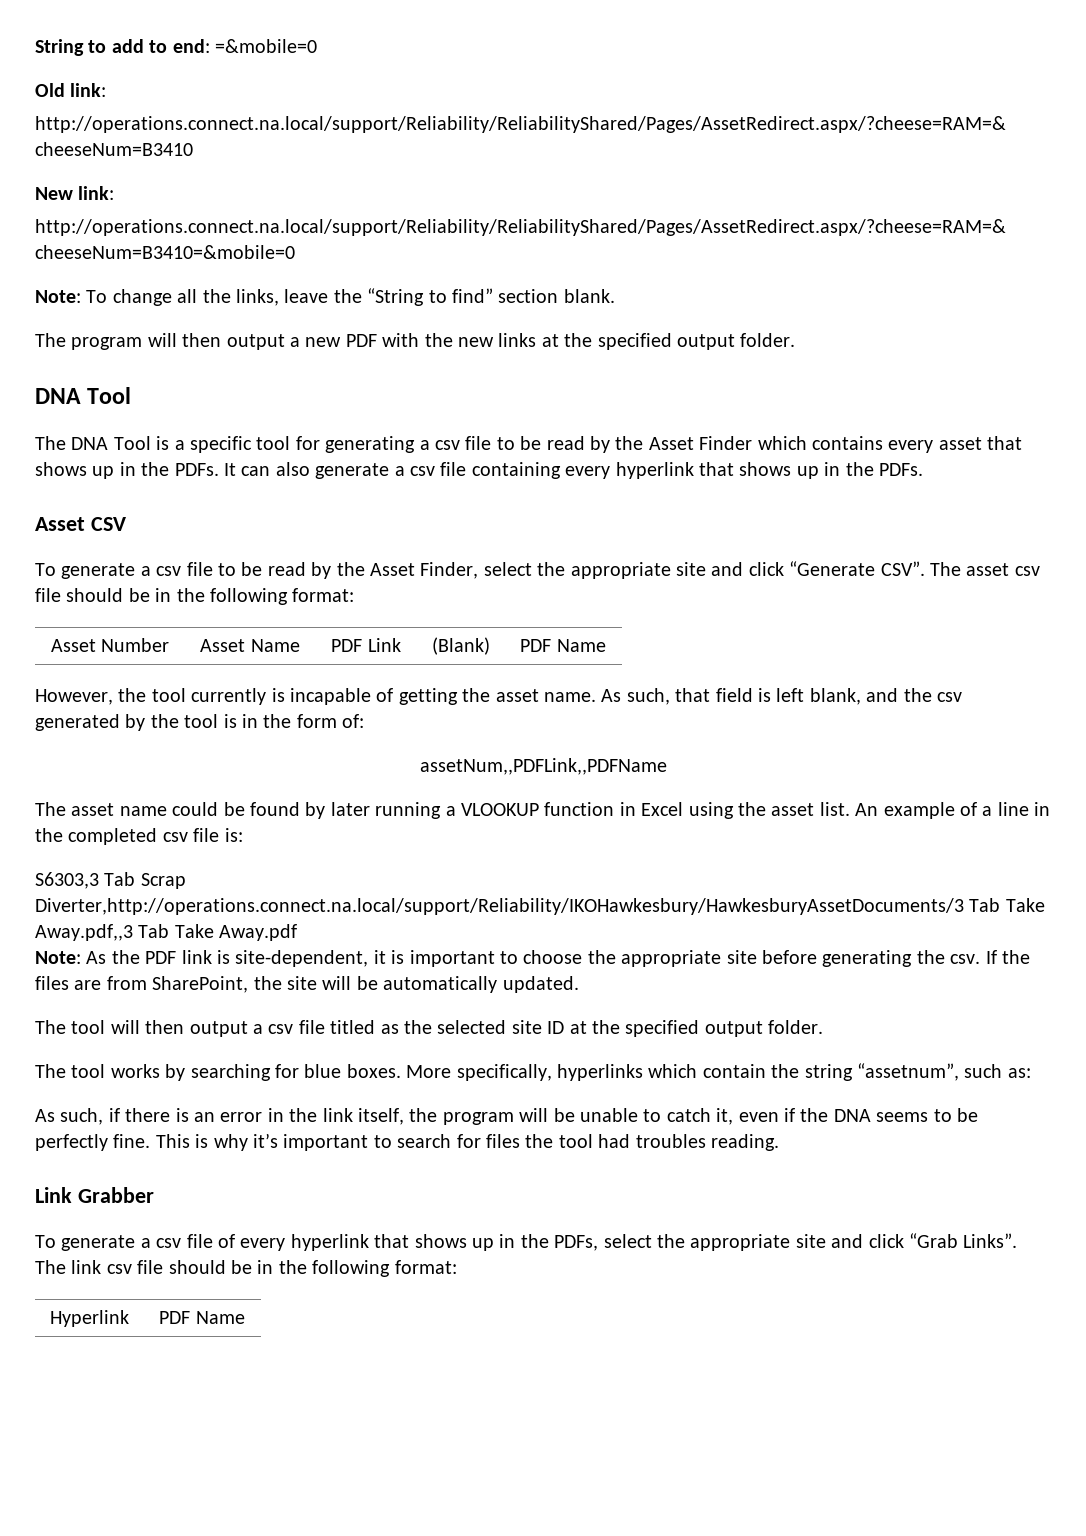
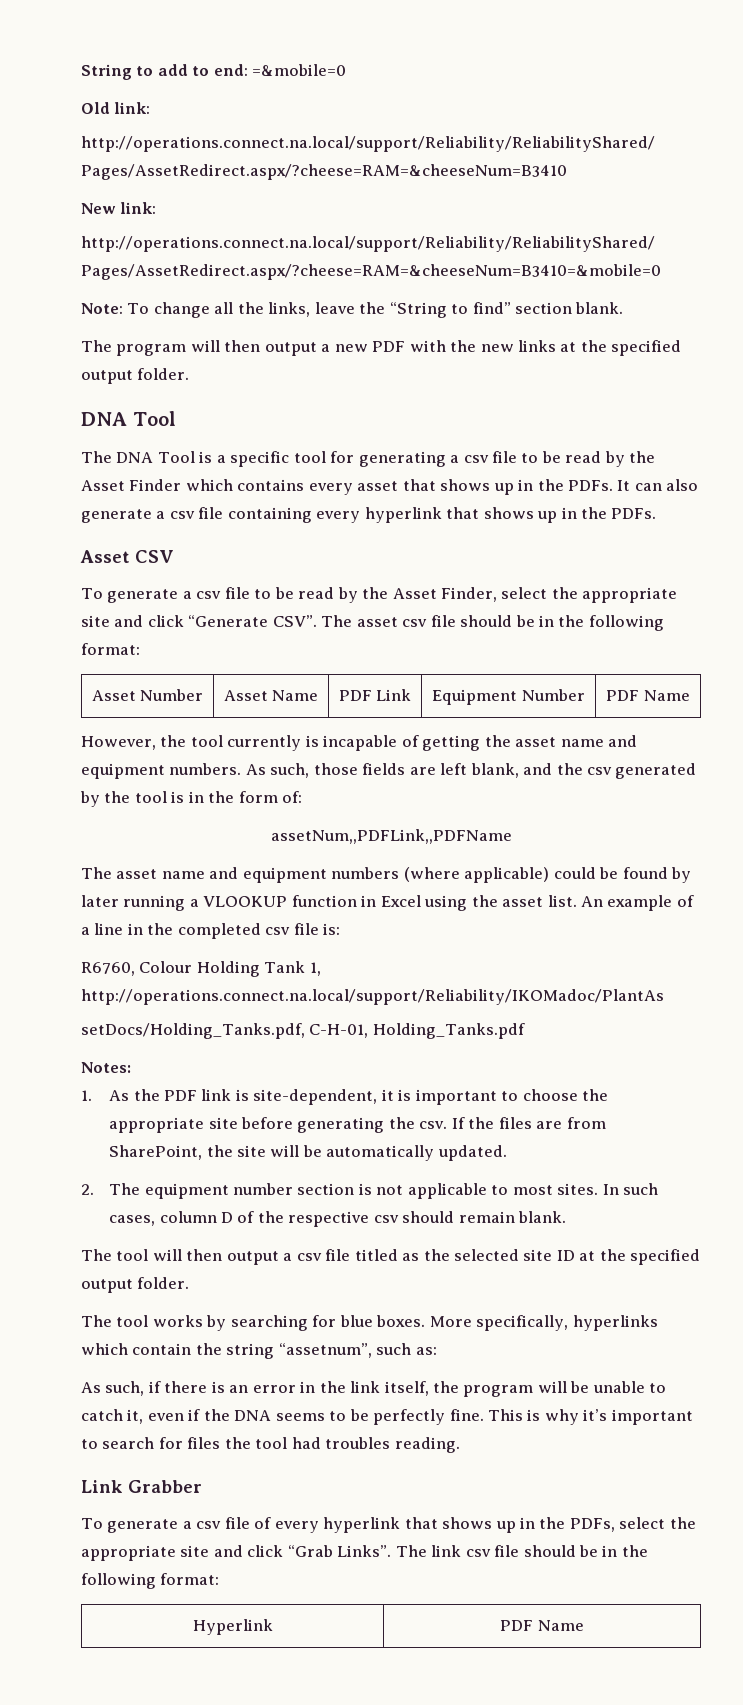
- Asset Number | Asset Name | PDF Link | (Blank) | PDF Name
+ Asset Number | Asset Name | PDF Link | Equipment Number | PDF Name
- However, the tool currently is incapable of getting the asset name. As such, that field is left blank, and the csv generated by the tool is in the form of:
+ However, the tool currently is incapable of getting the asset name and equipment numbers. As such, those fields are left blank, and the csv generated by the tool is in the form of:
- The asset name could be found by later running a VLOOKUP function in Excel using the asset list.
+ The asset name and equipment numbers (where applicable) could be found by later running a VLOOKUP function in Excel using the asset list.
- S6303,3 Tab Scrap Diverter,http://operations.connect.na.local/support/Reliability/IKOHawkesbury/HawkesburyAssetDocuments/3 Tab Take Away.pdf,,3 Tab Take Away.pdf
- Note: As the PDF link is site-dependent, it is important to choose the appropriate site before generating the csv.
+ R6760, Colour Holding Tank 1, http://operations.connect.na.local/support/Reliability/IKOMadoc/PlantAs
+ setDocs/Holding_Tanks.pdf, C-H-01, Holding_Tanks.pdf
+ Notes:
+ 1. As the PDF link is site-dependent, it is important to choose the appropriate site before generating the csv.
+ 2. The equipment number section is not applicable to most sites. In such cases, column D of the respective csv should remain blank.

